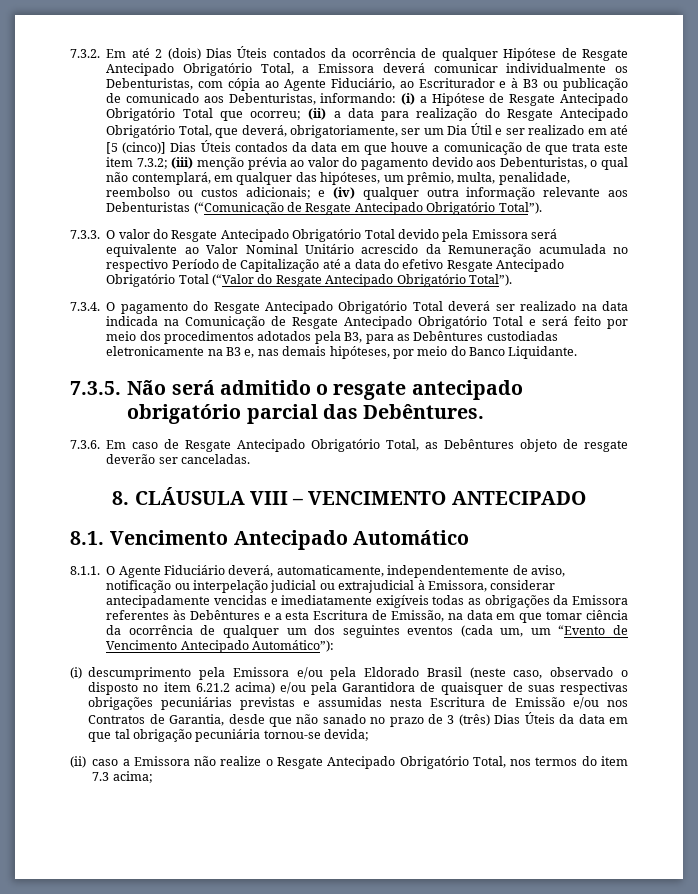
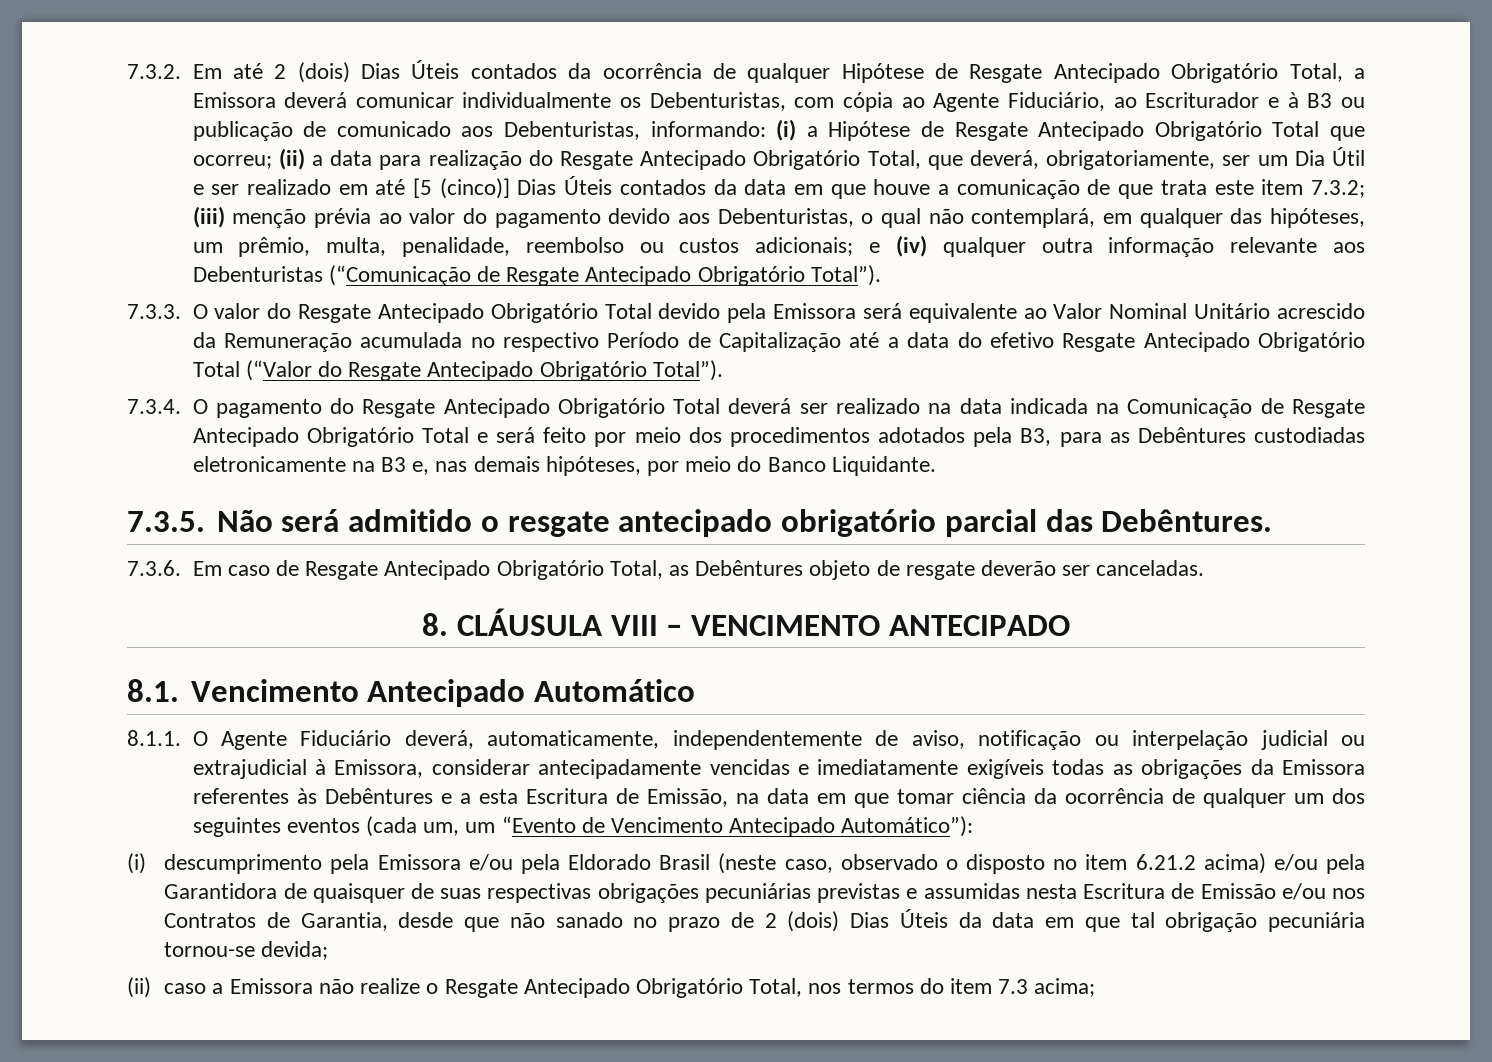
- (i) descumprimento pela Emissora e/ou pela Eldorado Brasil (neste caso, observado o disposto no item 6.21.2 acima) e/ou pela Garantidora de quaisquer de suas respectivas obrigações pecuniárias previstas e assumidas nesta Escritura de Emissão e/ou nos Contratos de Garantia, desde que não sanado no prazo de 3 (três) Dias Úteis da data em que tal obrigação pecuniária tornou-se devida;
+ (i) descumprimento pela Emissora e/ou pela Eldorado Brasil (neste caso, observado o disposto no item 6.21.2 acima) e/ou pela Garantidora de quaisquer de suas respectivas obrigações pecuniárias previstas e assumidas nesta Escritura de Emissão e/ou nos Contratos de Garantia, desde que não sanado no prazo de 2 (dois) Dias Úteis da data em que tal obrigação pecuniária tornou-se devida;

